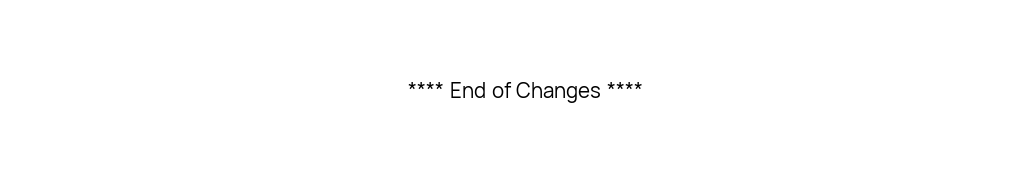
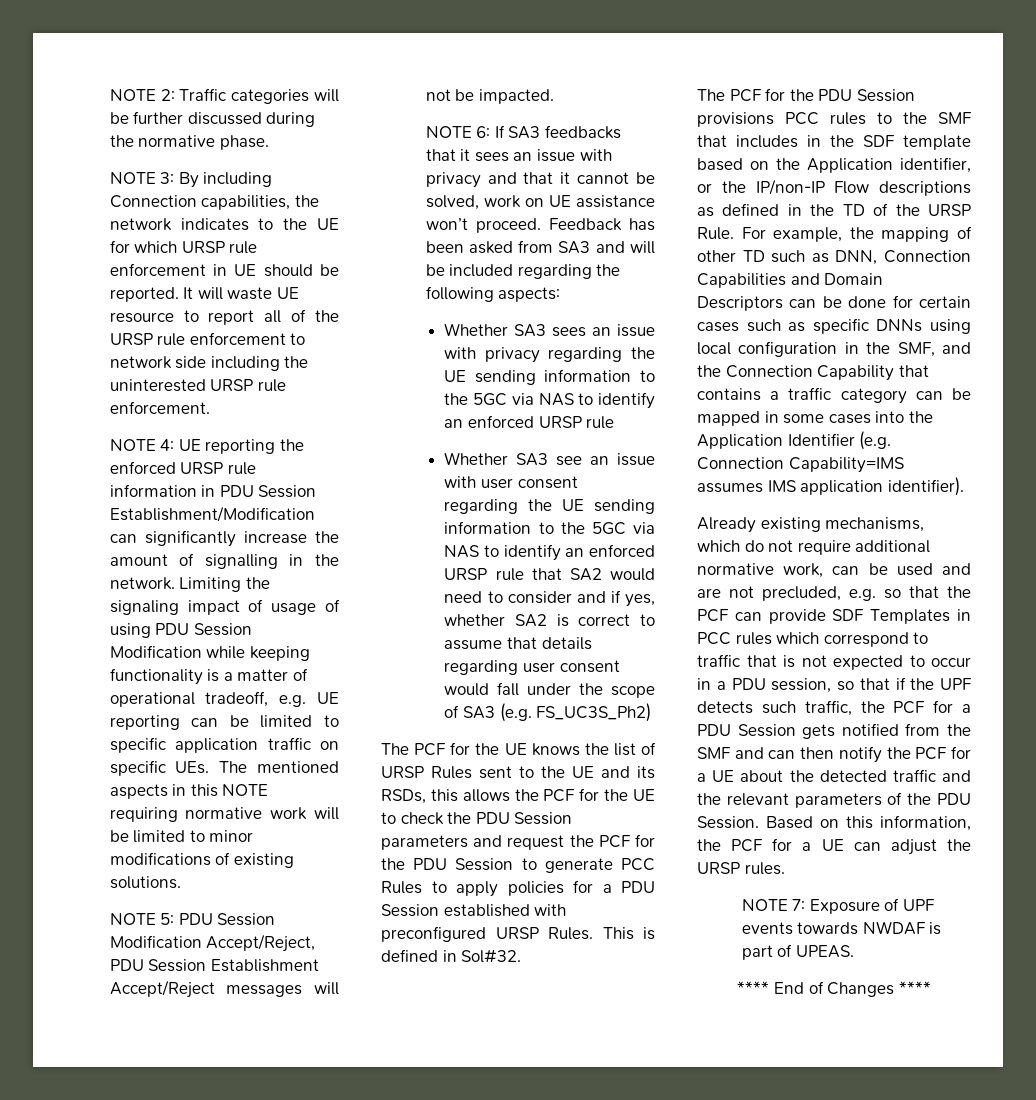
+ NOTE 2: Traffic categories will be further discussed during the normative phase.
+ NOTE 3: By including Connection capabilities, the network indicates to the UE for which URSP rule enforcement in UE should be reported. It will waste UE resource to report all of the URSP rule enforcement to network side including the uninterested URSP rule enforcement.
+ NOTE 4: UE reporting the enforced URSP rule information in PDU Session Establishment/Modification can significantly increase the amount of signalling in the network. Limiting the signaling impact of usage of using PDU Session Modification while keeping functionality is a matter of operational tradeoff, e.g. UE reporting can be limited to specific application traffic on specific UEs. The mentioned aspects in this NOTE requiring normative work will be limited to minor modifications of existing solutions.
+ NOTE 5: PDU Session Modification Accept/Reject, PDU Session Establishment Accept/Reject messages will not be impacted.
+ NOTE 6: If SA3 feedbacks that it sees an issue with privacy and that it cannot be solved, work on UE assistance won’t proceed. Feedback has been asked from SA3 and will be included regarding the following aspects:
+ Whether SA3 sees an issue with privacy regarding the UE sending information to the 5GC via NAS to identify an enforced URSP rule
+ Whether SA3 see an issue with user consent regarding the UE sending information to the 5GC via NAS to identify an enforced URSP rule that SA2 would need to consider and if yes, whether SA2 is correct to assume that details regarding user consent would fall under the scope of SA3 (e.g. FS_UC3S_Ph2)
+ The PCF for the UE knows the list of URSP Rules sent to the UE and its RSDs, this allows the PCF for the UE to check the PDU Session parameters and request the PCF for the PDU Session to generate PCC Rules to apply policies for a PDU Session established with preconfigured URSP Rules. This is defined in Sol#32.
+ The PCF for the PDU Session provisions PCC rules to the SMF that includes in the SDF template based on the Application identifier, or the IP/non-IP Flow descriptions as defined in the TD of the URSP Rule. For example, the mapping of other TD such as DNN, Connection Capabilities and Domain Descriptors can be done for certain cases such as specific DNNs using local configuration in the SMF, and the Connection Capability that contains a traffic category can be mapped in some cases into the Application Identifier (e.g. Connection Capability=IMS assumes IMS application identifier).
+ Already existing mechanisms, which do not require additional normative work, can be used and are not precluded, e.g. so that the PCF can provide SDF Templates in PCC rules which correspond to traffic that is not expected to occur in a PDU session, so that if the UPF detects such traffic, the PCF for a PDU Session gets notified from the SMF and can then notify the PCF for a UE about the detected traffic and the relevant parameters of the PDU Session. Based on this information, the PCF for a UE can adjust the URSP rules.
+ NOTE 7: Exposure of UPF events towards NWDAF is part of UPEAS.

